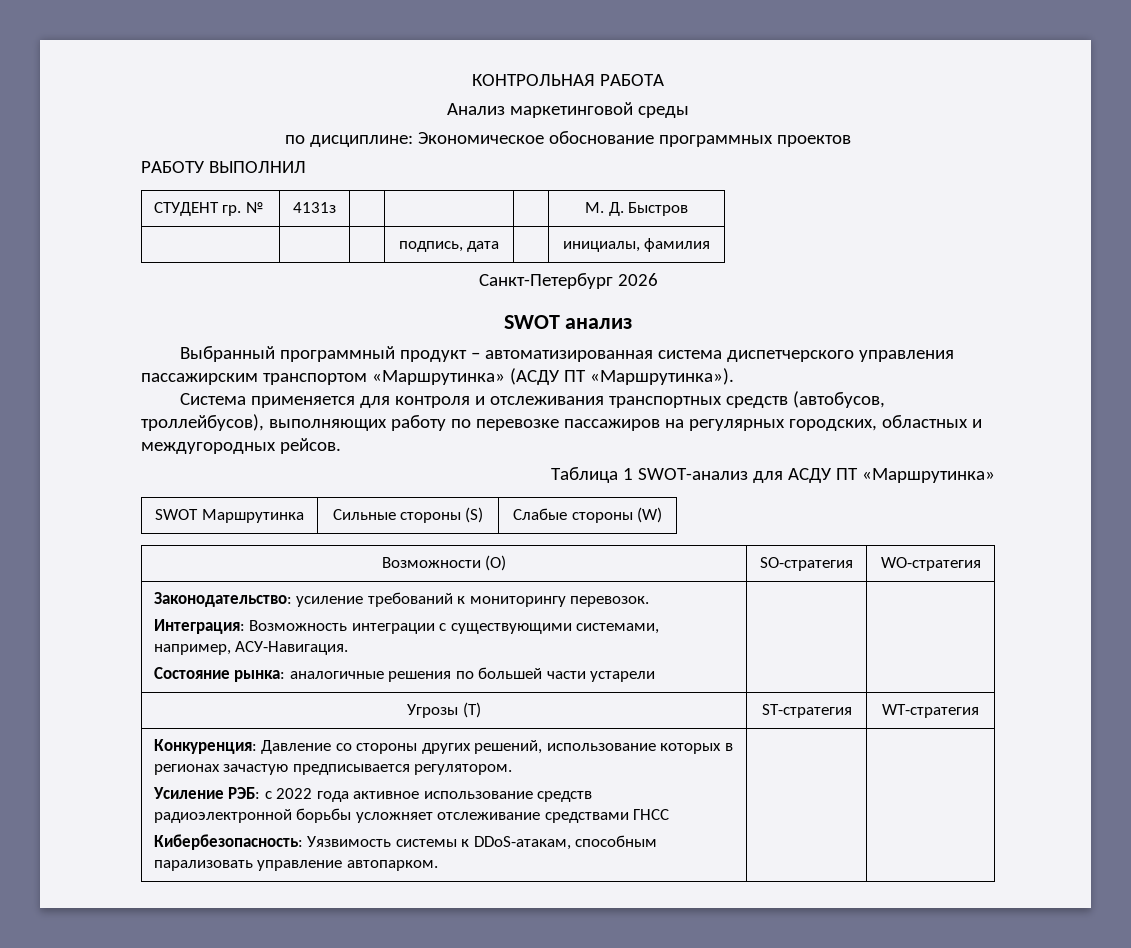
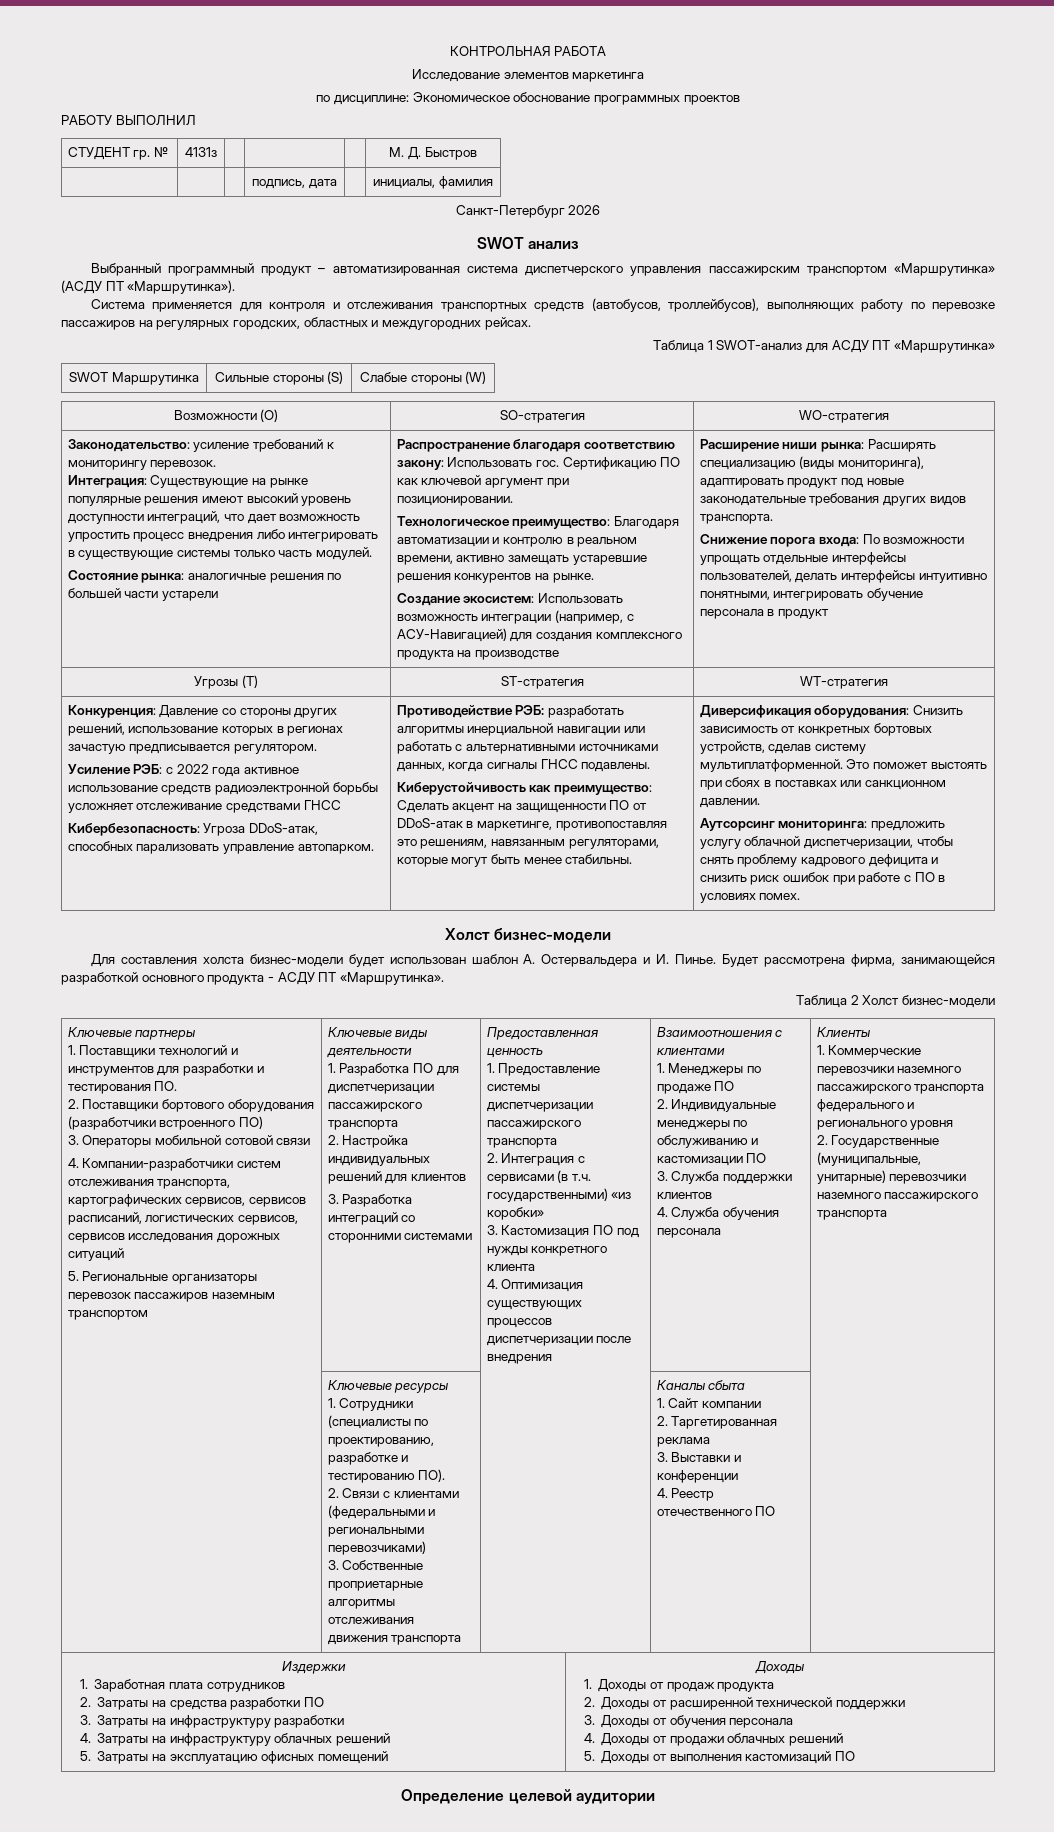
- Анализ маркетинговой среды
+ Исследование элементов маркетинга
- Система применяется для контроля и отслеживания транспортных средств (автобусов, троллейбусов), выполняющих работу по перевозке пассажиров на регулярных городских, областных и междугородных рейсов.
+ Система применяется для контроля и отслеживания транспортных средств (автобусов, троллейбусов), выполняющих работу по перевозке пассажиров на регулярных городских, областных и междугородних рейсах.
- Интеграция: Возможность интеграции с существующими системами, например, АСУ-Навигация.
+ Интеграция: Существующие на рынке популярные решения имеют высокий уровень доступности интеграций, что дает возможность упростить процесс внедрения либо интегрировать в существующие системы только часть модулей.
+ Распространение благодаря соответствию закону: Использовать гос. Сертификацию ПО как ключевой аргумент при позиционировании.
+ Технологическое преимущество: Благодаря автоматизации и контролю в реальном времени, активно замещать устаревшие решения конкурентов на рынке.
+ Создание экосистем: Использовать возможность интеграции (например, с АСУ-Навигацией) для создания комплексного продукта на производстве | Расширение ниши рынка: Расширять специализацию (виды мониторинга), адаптировать продукт под новые законодательные требования других видов транспорта.
+ Снижение порога входа: По возможности упрощать отдельные интерфейсы пользователей, делать интерфейсы интуитивно понятными, интегрировать обучение персонала в продукт
- Кибербезопасность: Уязвимость системы к DDoS-атакам, способным парализовать управление автопарком.
+ Кибербезопасность: Угроза DDoS-атак, способных парализовать управление автопарком. | Противодействие РЭБ: разработать алгоритмы инерциальной навигации или работать с альтернативными источниками данных, когда сигналы ГНСС подавлены.
+ Киберустойчивость как преимущество: Сделать акцент на защищенности ПО от DDoS-атак в маркетинге, противопоставляя это решениям, навязанным регуляторами, которые могут быть менее стабильны. | Диверсификация оборудования: Снизить зависимость от конкретных бортовых устройств, сделав систему мультиплатформенной. Это поможет выстоять при сбоях в поставках или санкционном давлении.
+ Аутсорсинг мониторинга: предложить услугу облачной диспетчеризации, чтобы снять проблему кадрового дефицита и снизить риск ошибок при работе с ПО в условиях помех.
+ Холст бизнес-модели
+ Для составления холста бизнес-модели будет использован шаблон А. Остервальдера и И. Пинье. Будет рассмотрена фирма, занимающейся разработкой основного продукта - АСДУ ПТ «Маршрутинка».
+ Таблица 2 Холст бизнес-модели
+ Ключевые партнеры
+ 1. Поставщики технологий и инструментов для разработки и тестирования ПО.
+ 2. Поставщики бортового оборудования (разработчики встроенного ПО)
+ 3. Операторы мобильной сотовой связи
+ 4. Компании-разработчики систем отслеживания транспорта, картографических сервисов, сервисов расписаний, логистических сервисов, сервисов исследования дорожных ситуаций
+ 5. Региональные организаторы перевозок пассажиров наземным транспортом | Ключевые виды деятельности
+ 1. Разработка ПО для диспетчеризации пассажирского транспорта
+ 2. Настройка индивидуальных решений для клиентов
+ 3. Разработка интеграций со сторонними системами | Предоставленная ценность
+ 1. Предоставление системы диспетчеризации пассажирского транспорта
+ 2. Интеграция с сервисами (в т.ч. государственными) «из коробки»
+ 3. Кастомизация ПО под нужды конкретного клиента
+ 4. Оптимизация существующих процессов диспетчеризации после внедрения | Взаимоотношения с клиентами
+ 1. Менеджеры по продаже ПО
+ 2. Индивидуальные менеджеры по обслуживанию и кастомизации ПО
+ 3. Служба поддержки клиентов
+ 4. Служба обучения персонала | Клиенты
+ 1. Коммерческие перевозчики наземного пассажирского транспорта федерального и регионального уровня
+ 2. Государственные (муниципальные, унитарные) перевозчики наземного пассажирского транспорта
+ | Ключевые ресурсы
+ 1. Сотрудники (специалисты по проектированию, разработке и тестированию ПО).
+ 2. Связи с клиентами (федеральными и региональными перевозчиками)
+ 3. Собственные проприетарные алгоритмы отслеживания движения транспорта | | Каналы сбыта
+ 1. Сайт компании
+ 2. Таргетированная реклама
+ 3. Выставки и конференции
+ 4. Реестр отечественного ПО |
+ Издержки
+ 1. Заработная плата сотрудников
+ 2. Затраты на средства разработки ПО
+ 3. Затраты на инфраструктуру разработки
+ 4. Затраты на инфраструктуру облачных решений
+ 5. Затраты на эксплуатацию офисных помещений | Доходы
+ 1. Доходы от продаж продукта
+ 2. Доходы от расширенной технической поддержки
+ 3. Доходы от обучения персонала
+ 4. Доходы от продажи облачных решений
+ 5. Доходы от выполнения кастомизаций ПО
+ Определение целевой аудитории

